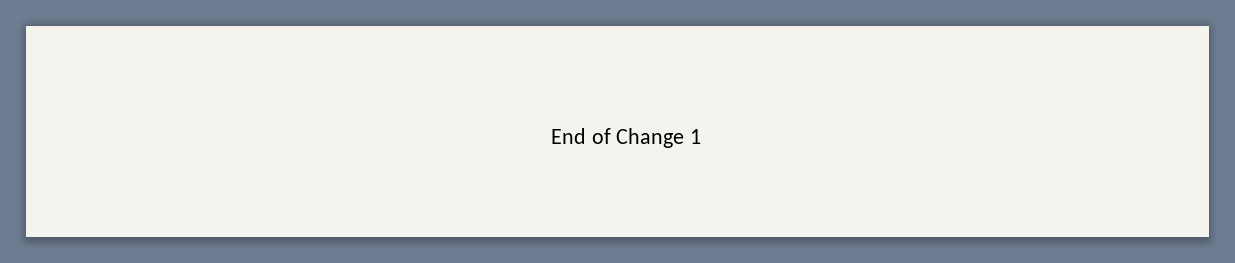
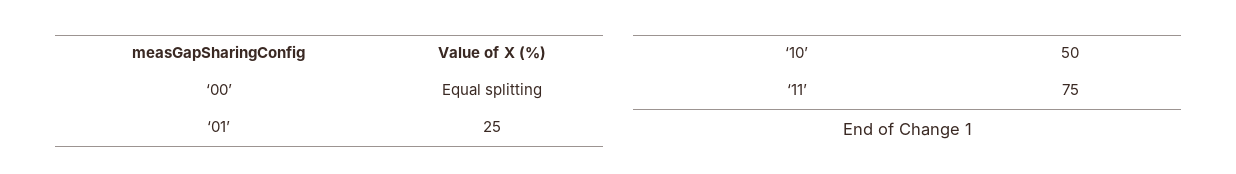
+ measGapSharingConfig | Value of X (%)
+ ‘00’ | Equal splitting
+ ‘01’ | 25
+ ‘10’ | 50
+ ‘11’ | 75

